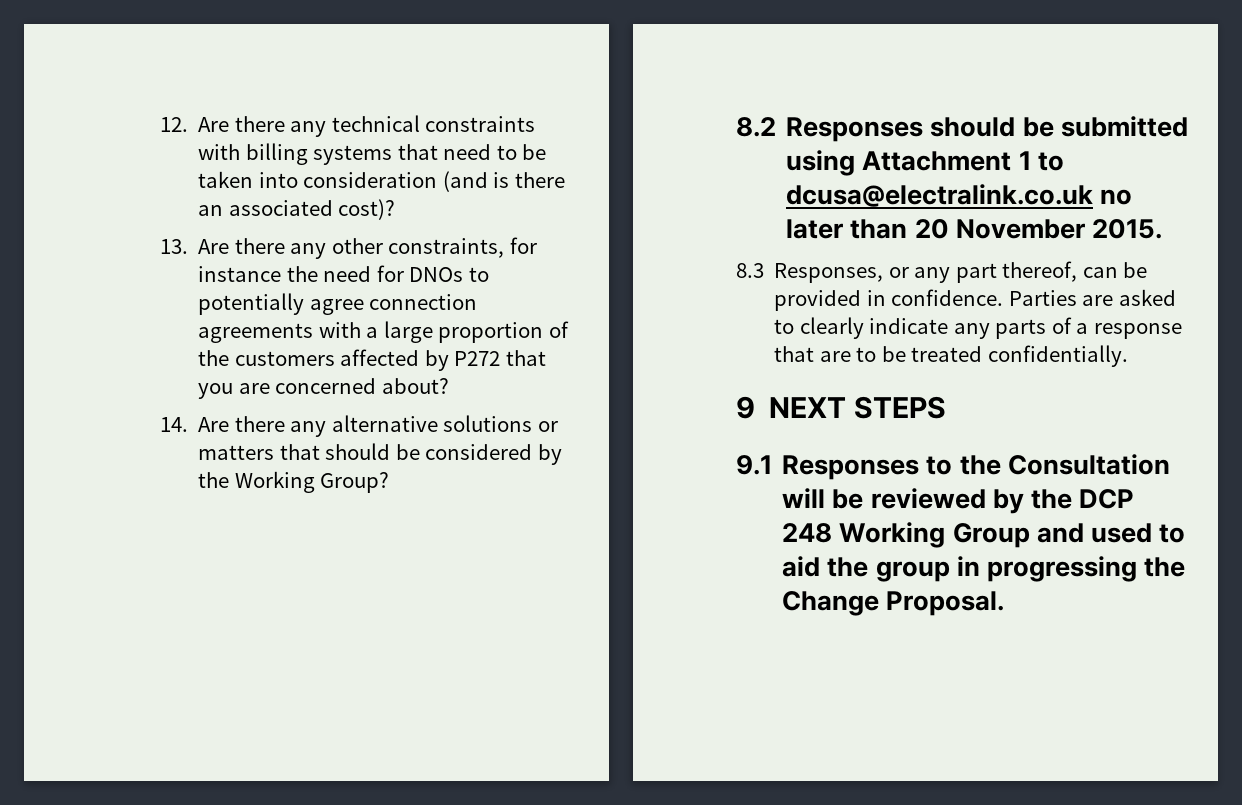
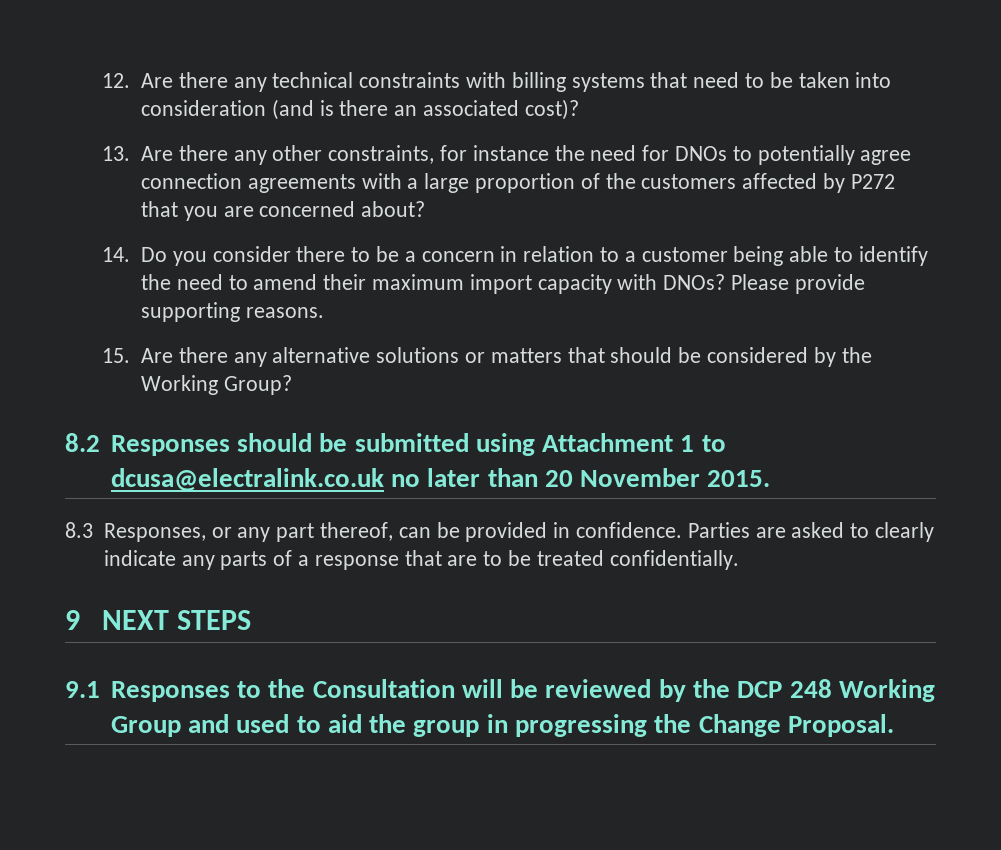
- 14. Are there any alternative solutions or matters that should be considered by the Working Group?
+ 14. Do you consider there to be a concern in relation to a customer being able to identify the need to amend their maximum import capacity with DNOs? Please provide supporting reasons.
+ 15. Are there any alternative solutions or matters that should be considered by the Working Group?

